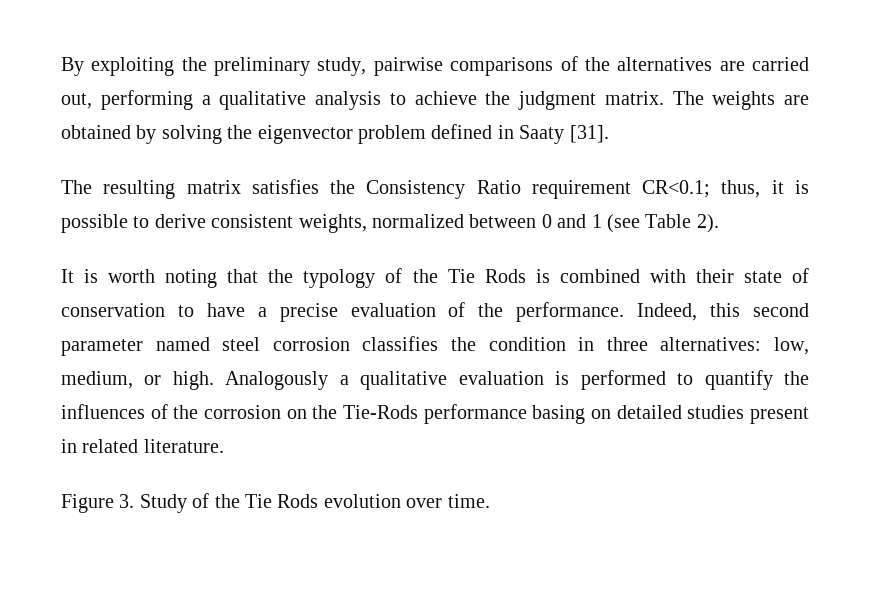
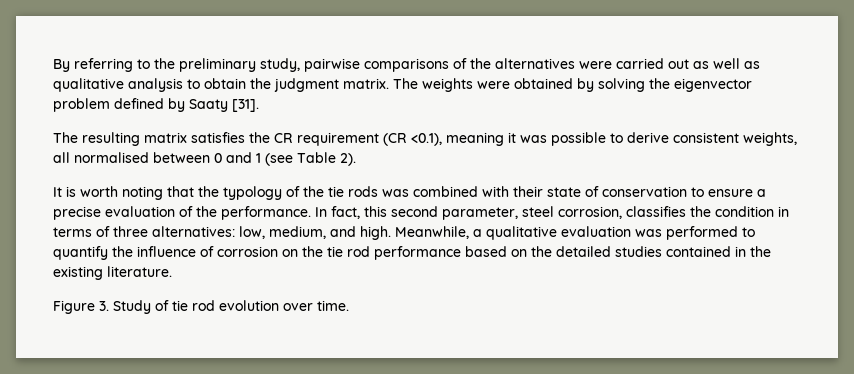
- By exploiting the preliminary study, pairwise comparisons of the alternatives are carried out, performing a qualitative analysis to achieve the judgment matrix.
+ By referring to the preliminary study, pairwise comparisons of the alternatives were carried out as well as qualitative analysis to obtain the judgment matrix.
- The weights are obtained by solving the eigenvector problem defined in Saaty [31].
+ The weights were obtained by solving the eigenvector problem defined by Saaty [31].
- The resulting matrix satisfies the Consistency Ratio requirement CR<0.1; thus, it is possible to derive consistent weights, normalized between 0 and 1 (see Table 2).
+ The resulting matrix satisfies the CR requirement (CR <0.1), meaning it was possible to derive consistent weights, all normalised between 0 and 1 (see Table 2).
- It is worth noting that the typology of the Tie Rods is combined with their state of conservation to have a precise evaluation of the performance.
+ It is worth noting that the typology of the tie rods was combined with their state of conservation to ensure a precise evaluation of the performance.
- Indeed, this second parameter named steel corrosion classifies the condition in three alternatives: low, medium, or high. Analogously a qualitative evaluation is performed to quantify the influences of the corrosion on the Tie-Rods performance basing on detailed studies present in related literature.
+ In fact, this second parameter, steel corrosion, classifies the condition in terms of three alternatives: low, medium, and high. Meanwhile, a qualitative evaluation was performed to quantify the influence of corrosion on the tie rod performance based on the detailed studies contained in the existing literature.
- Figure 3. Study of the Tie Rods evolution over time.
+ Figure 3. Study of tie rod evolution over time.

